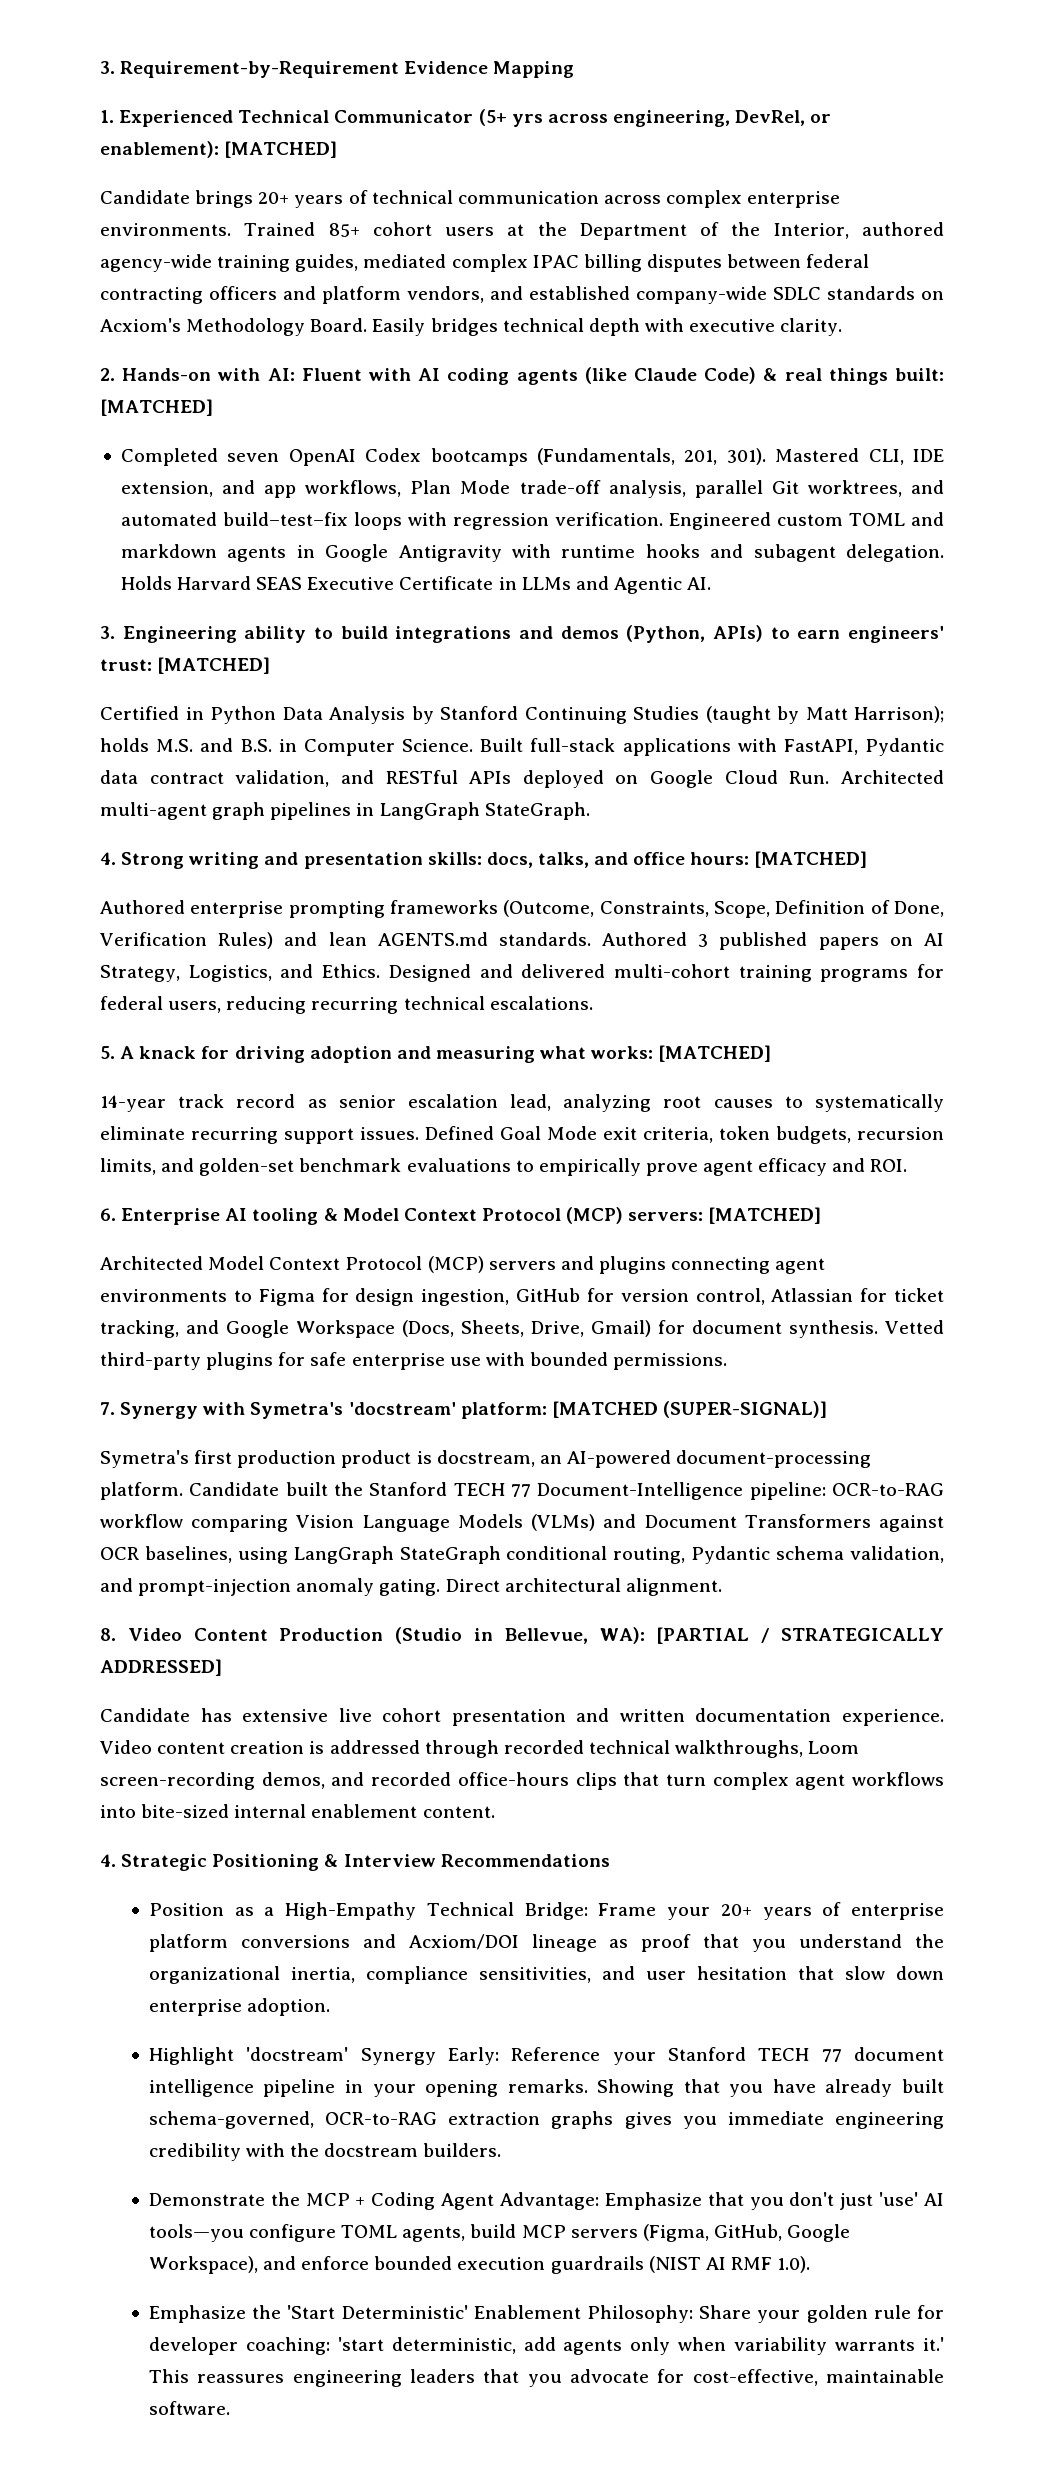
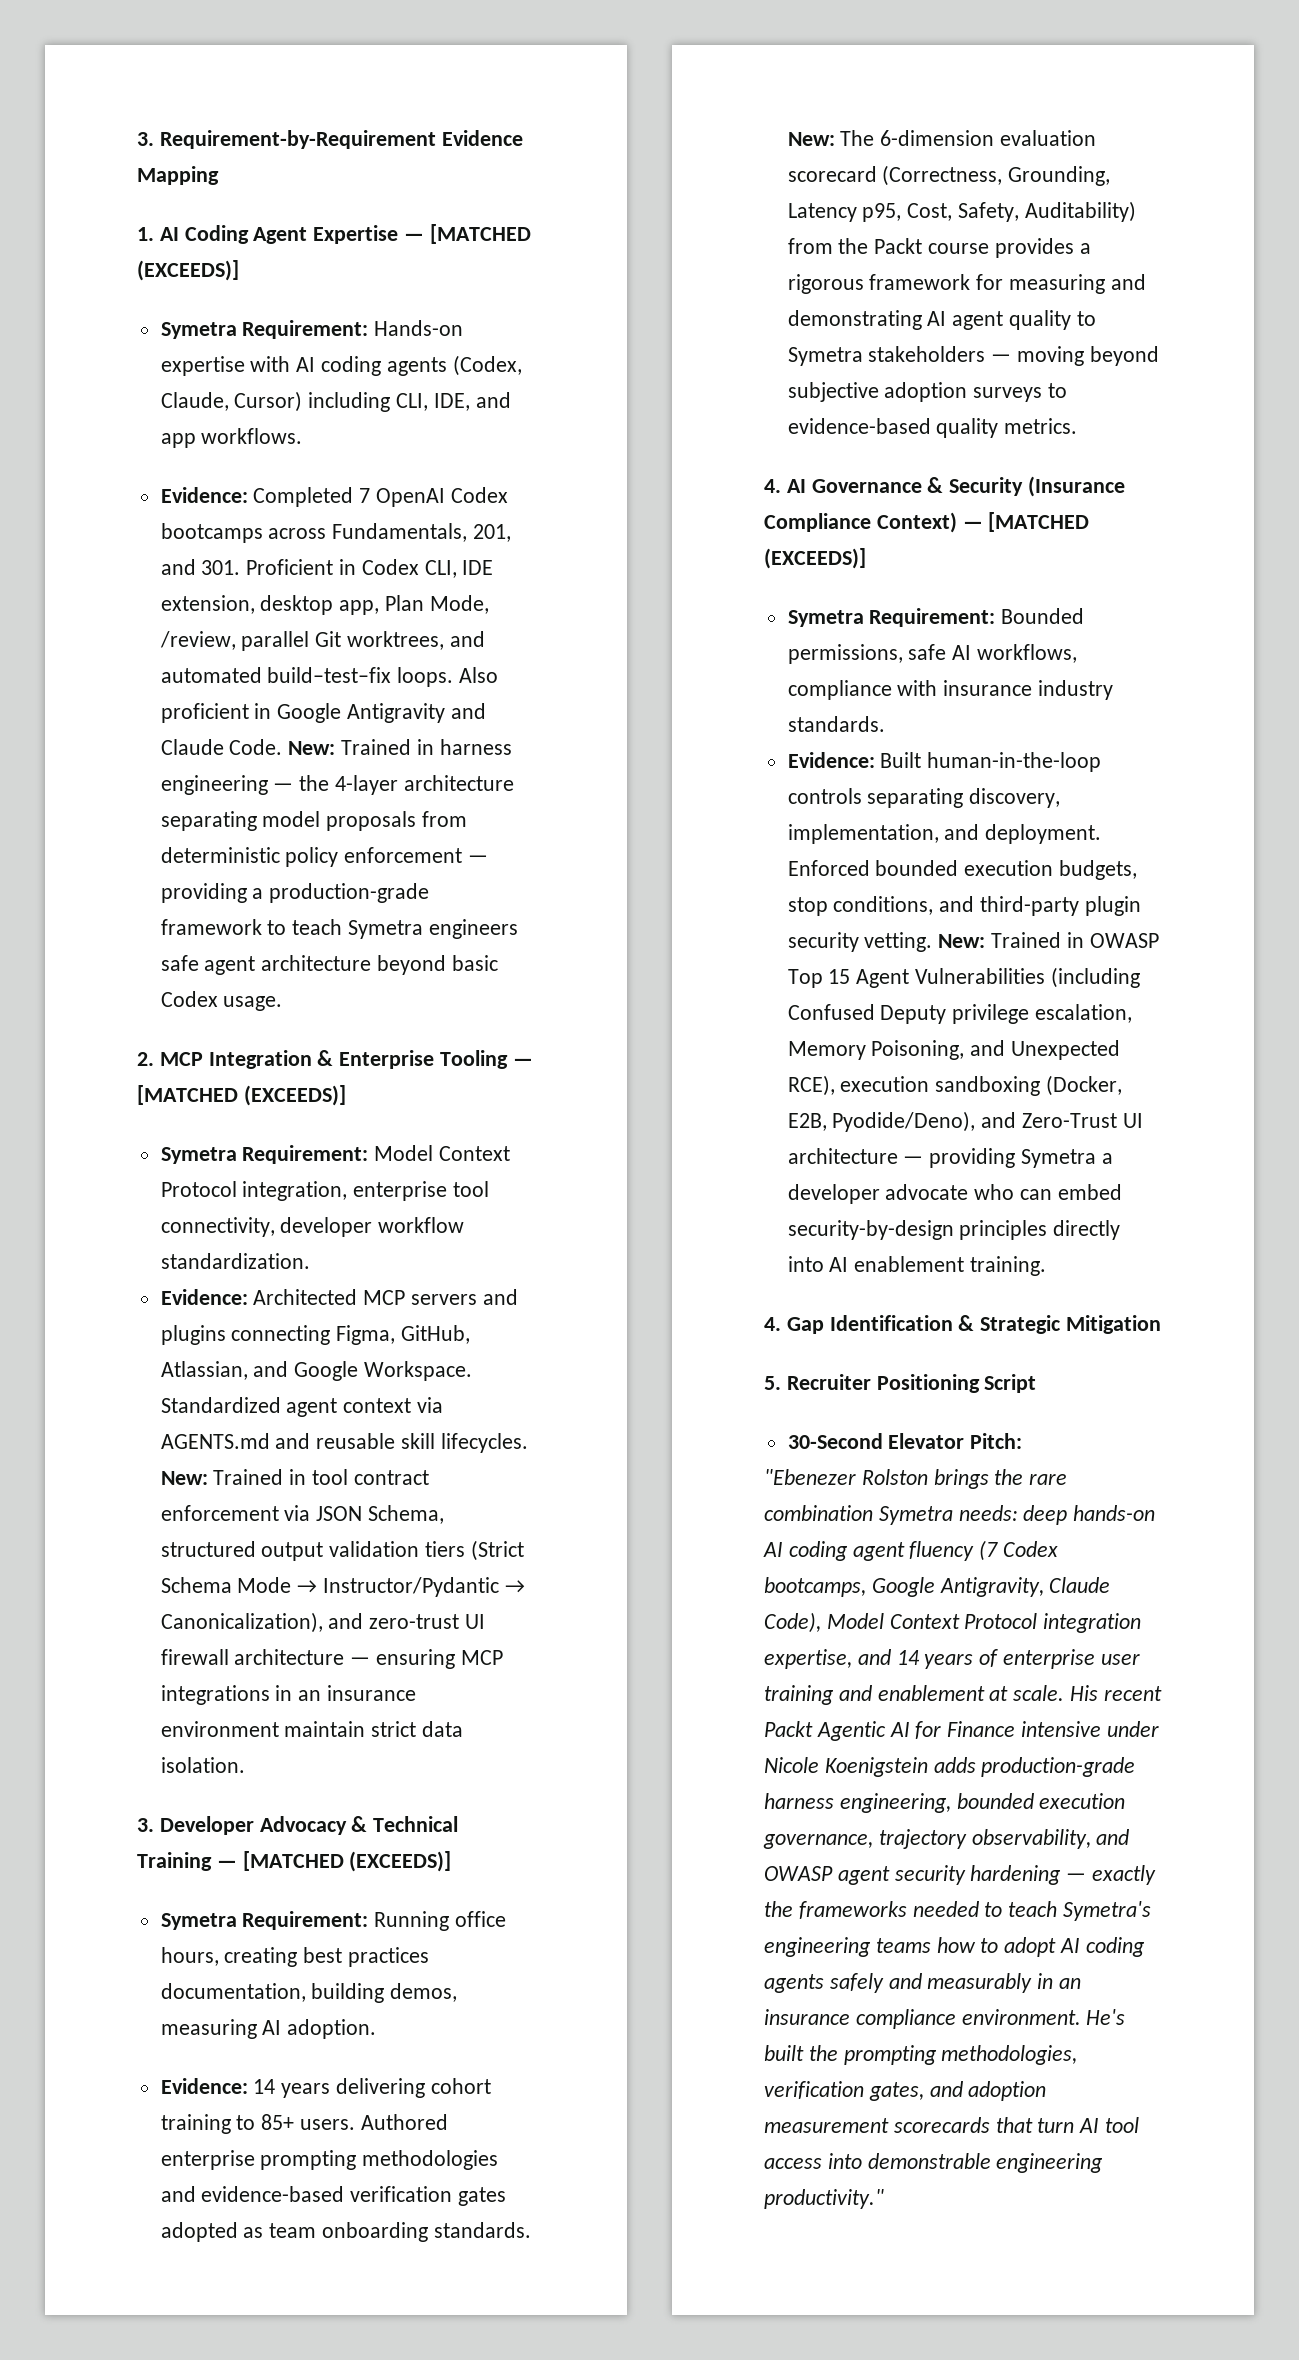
- 1. Experienced Technical Communicator (5+ yrs across engineering, DevRel, or enablement): [MATCHED]
- Candidate brings 20+ years of technical communication across complex enterprise environments. Trained 85+ cohort users at the Department of the Interior, authored agency-wide training guides, mediated complex IPAC billing disputes between federal contracting officers and platform vendors, and established company-wide SDLC standards on Acxiom's Methodology Board. Easily bridges technical depth with executive clarity.
- 2. Hands-on with AI: Fluent with AI coding agents (like Claude Code) & real things built: [MATCHED]
- Completed seven OpenAI Codex bootcamps (Fundamentals, 201, 301). Mastered CLI, IDE extension, and app workflows, Plan Mode trade-off analysis, parallel Git worktrees, and automated build–test–fix loops with regression verification. Engineered custom TOML and markdown agents in Google Antigravity with runtime hooks and subagent delegation. Holds Harvard SEAS Executive Certificate in LLMs and Agentic AI.
- 3. Engineering ability to build integrations and demos (Python, APIs) to earn engineers' trust: [MATCHED]
- Certified in Python Data Analysis by Stanford Continuing Studies (taught by Matt Harrison); holds M.S. and B.S. in Computer Science. Built full-stack applications with FastAPI, Pydantic data contract validation, and RESTful APIs deployed on Google Cloud Run. Architected multi-agent graph pipelines in LangGraph StateGraph.
- 4. Strong writing and presentation skills: docs, talks, and office hours: [MATCHED]
- Authored enterprise prompting frameworks (Outcome, Constraints, Scope, Definition of Done, Verification Rules) and lean AGENTS.md standards. Authored 3 published papers on AI Strategy, Logistics, and Ethics. Designed and delivered multi-cohort training programs for federal users, reducing recurring technical escalations.
- 5. A knack for driving adoption and measuring what works: [MATCHED]
- 14-year track record as senior escalation lead, analyzing root causes to systematically eliminate recurring support issues. Defined Goal Mode exit criteria, token budgets, recursion limits, and golden-set benchmark evaluations to empirically prove agent efficacy and ROI.
- 6. Enterprise AI tooling & Model Context Protocol (MCP) servers: [MATCHED]
- Architected Model Context Protocol (MCP) servers and plugins connecting agent environments to Figma for design ingestion, GitHub for version control, Atlassian for ticket tracking, and Google Workspace (Docs, Sheets, Drive, Gmail) for document synthesis. Vetted third-party plugins for safe enterprise use with bounded permissions.
- 7. Synergy with Symetra's 'docstream' platform: [MATCHED (SUPER-SIGNAL)]
- Symetra's first production product is docstream, an AI-powered document-processing platform. Candidate built the Stanford TECH 77 Document-Intelligence pipeline: OCR-to-RAG workflow comparing Vision Language Models (VLMs) and Document Transformers against OCR baselines, using LangGraph StateGraph conditional routing, Pydantic schema validation, and prompt-injection anomaly gating. Direct architectural alignment.
- 8. Video Content Production (Studio in Bellevue, WA): [PARTIAL / STRATEGICALLY ADDRESSED]
- Candidate has extensive live cohort presentation and written documentation experience. Video content creation is addressed through recorded technical walkthroughs, Loom screen-recording demos, and recorded office-hours clips that turn complex agent workflows into bite-sized internal enablement content.
- 4. Strategic Positioning & Interview Recommendations
- Position as a High-Empathy Technical Bridge: Frame your 20+ years of enterprise platform conversions and Acxiom/DOI lineage as proof that you understand the organizational inertia, compliance sensitivities, and user hesitation that slow down enterprise adoption.
- Highlight 'docstream' Synergy Early: Reference your Stanford TECH 77 document intelligence pipeline in your opening remarks. Showing that you have already built schema-governed, OCR-to-RAG extraction graphs gives you immediate engineering credibility with the docstream builders.
- Demonstrate the MCP + Coding Agent Advantage: Emphasize that you don't just 'use' AI tools—you configure TOML agents, build MCP servers (Figma, GitHub, Google Workspace), and enforce bounded execution guardrails (NIST AI RMF 1.0).
- Emphasize the 'Start Deterministic' Enablement Philosophy: Share your golden rule for developer coaching: 'start deterministic, add agents only when variability warrants it.' This reassures engineering leaders that you advocate for cost-effective, maintainable software.
+ 1. AI Coding Agent Expertise — [MATCHED (EXCEEDS)]
+ Symetra Requirement: Hands-on expertise with AI coding agents (Codex, Claude, Cursor) including CLI, IDE, and app workflows.
+ Evidence: Completed 7 OpenAI Codex bootcamps across Fundamentals, 201, and 301. Proficient in Codex CLI, IDE extension, desktop app, Plan Mode, /review, parallel Git worktrees, and automated build–test–fix loops. Also proficient in Google Antigravity and Claude Code. New: Trained in harness engineering — the 4-layer architecture separating model proposals from deterministic policy enforcement — providing a production-grade framework to teach Symetra engineers safe agent architecture beyond basic Codex usage.
+ 2. MCP Integration & Enterprise Tooling — [MATCHED (EXCEEDS)]
+ Symetra Requirement: Model Context Protocol integration, enterprise tool connectivity, developer workflow standardization.
+ Evidence: Architected MCP servers and plugins connecting Figma, GitHub, Atlassian, and Google Workspace. Standardized agent context via AGENTS.md and reusable skill lifecycles. New: Trained in tool contract enforcement via JSON Schema, structured output validation tiers (Strict Schema Mode → Instructor/Pydantic → Canonicalization), and zero-trust UI firewall architecture — ensuring MCP integrations in an insurance environment maintain strict data isolation.
+ 3. Developer Advocacy & Technical Training — [MATCHED (EXCEEDS)]
+ Symetra Requirement: Running office hours, creating best practices documentation, building demos, measuring AI adoption.
+ Evidence: 14 years delivering cohort training to 85+ users. Authored enterprise prompting methodologies and evidence-based verification gates adopted as team onboarding standards. New: The 6-dimension evaluation scorecard (Correctness, Grounding, Latency p95, Cost, Safety, Auditability) from the Packt course provides a rigorous framework for measuring and demonstrating AI agent quality to Symetra stakeholders — moving beyond subjective adoption surveys to evidence-based quality metrics.
+ 4. AI Governance & Security (Insurance Compliance Context) — [MATCHED (EXCEEDS)]
+ Symetra Requirement: Bounded permissions, safe AI workflows, compliance with insurance industry standards.
+ Evidence: Built human-in-the-loop controls separating discovery, implementation, and deployment. Enforced bounded execution budgets, stop conditions, and third-party plugin security vetting. New: Trained in OWASP Top 15 Agent Vulnerabilities (including Confused Deputy privilege escalation, Memory Poisoning, and Unexpected RCE), execution sandboxing (Docker, E2B, Pyodide/Deno), and Zero-Trust UI architecture — providing Symetra a developer advocate who can embed security-by-design principles directly into AI enablement training.
+ 4. Gap Identification & Strategic Mitigation
+ 5. Recruiter Positioning Script
+ 30-Second Elevator Pitch:
+ "Ebenezer Rolston brings the rare combination Symetra needs: deep hands-on AI coding agent fluency (7 Codex bootcamps, Google Antigravity, Claude Code), Model Context Protocol integration expertise, and 14 years of enterprise user training and enablement at scale. His recent Packt Agentic AI for Finance intensive under Nicole Koenigstein adds production-grade harness engineering, bounded execution governance, trajectory observability, and OWASP agent security hardening — exactly the frameworks needed to teach Symetra's engineering teams how to adopt AI coding agents safely and measurably in an insurance compliance environment. He's built the prompting methodologies, verification gates, and adoption measurement scorecards that turn AI tool access into demonstrable engineering productivity."

